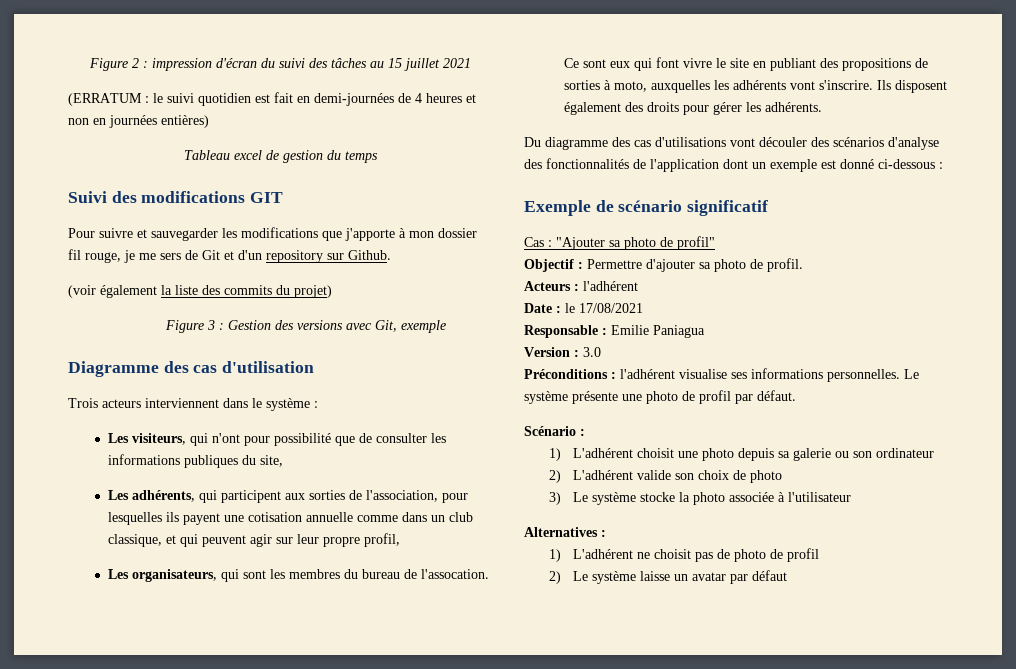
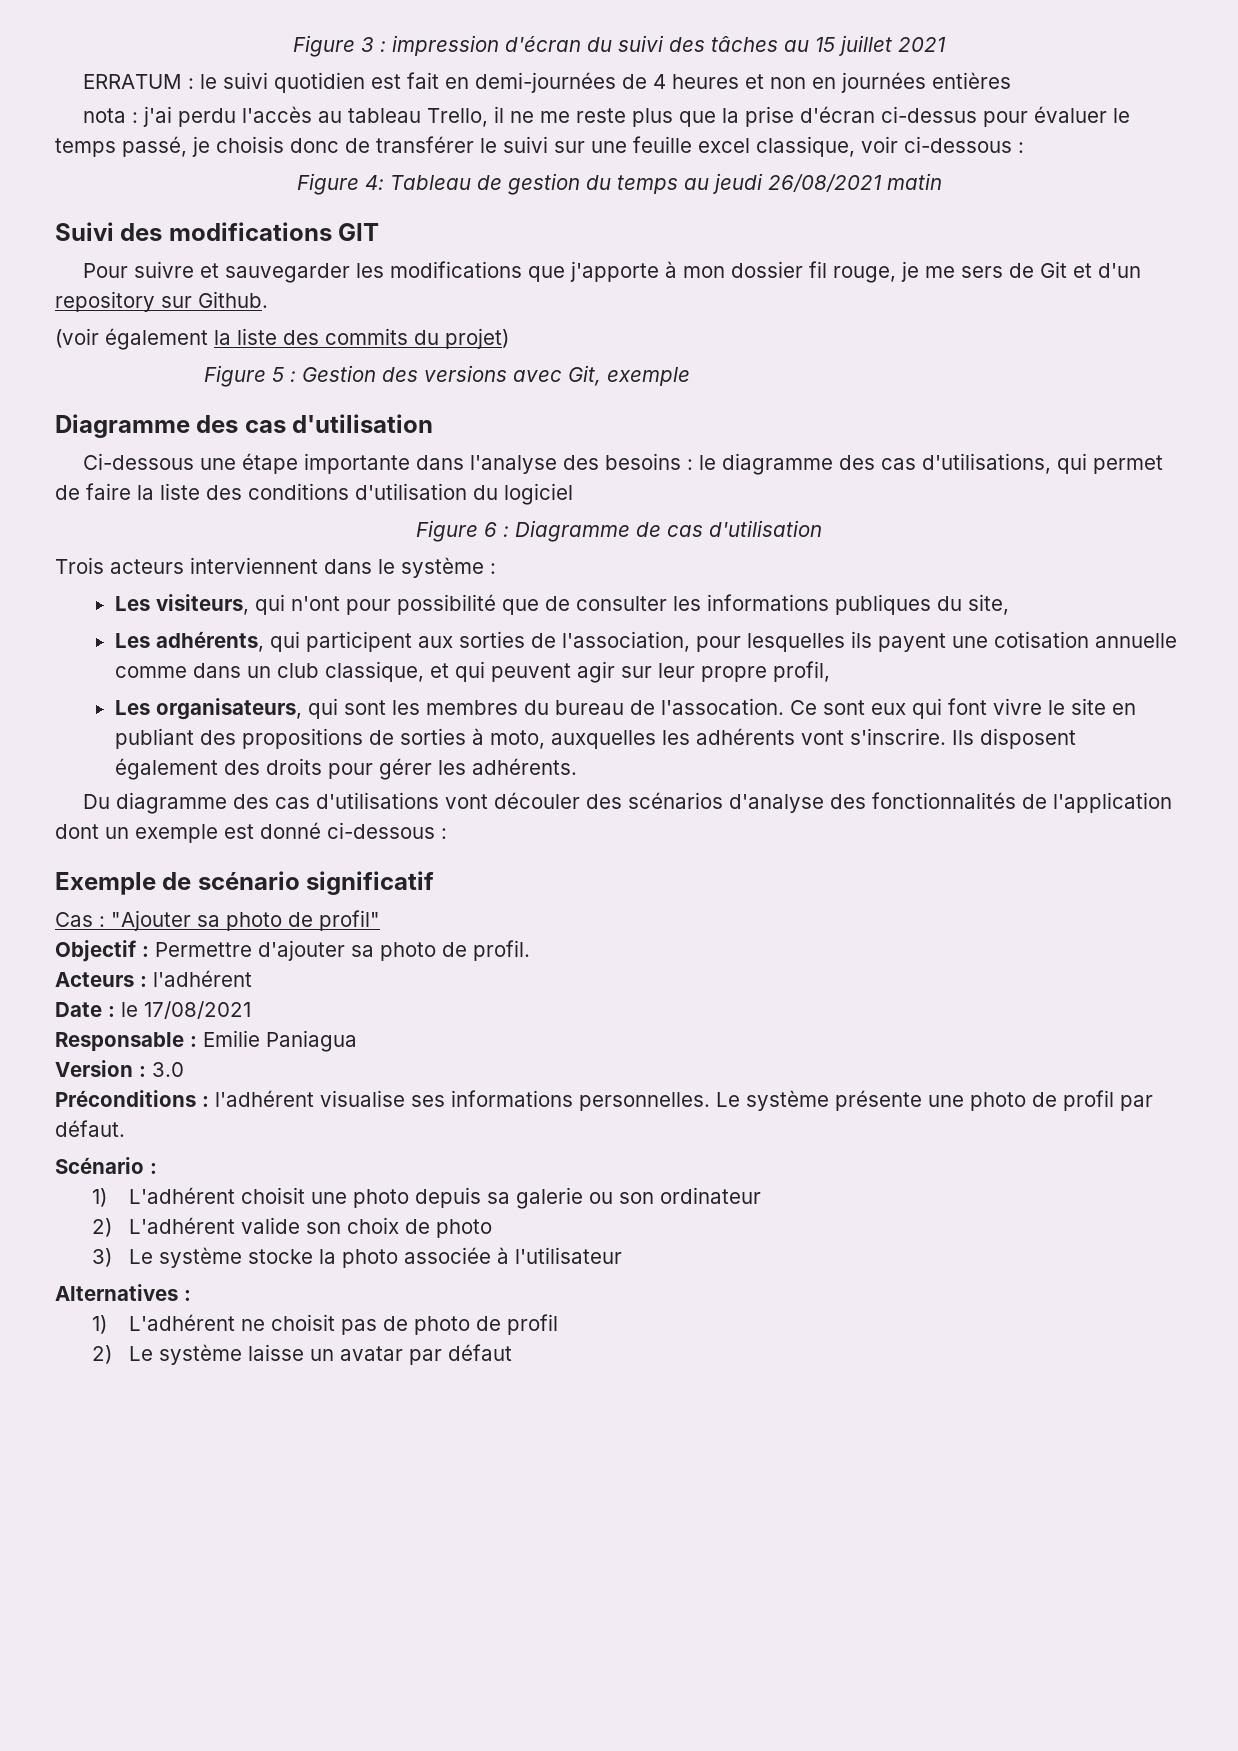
- Figure 2 : impression d'écran du suivi des tâches au 15 juillet 2021
+ Figure 3 : impression d'écran du suivi des tâches au 15 juillet 2021
- (ERRATUM : le suivi quotidien est fait en demi-journées de 4 heures et non en journées entières)
- Tableau excel de gestion du temps
+ ERRATUM : le suivi quotidien est fait en demi-journées de 4 heures et non en journées entières
+ nota : j'ai perdu l'accès au tableau Trello, il ne me reste plus que la prise d'écran ci-dessus pour évaluer le temps passé, je choisis donc de transférer le suivi sur une feuille excel classique, voir ci-dessous :
+ Figure 4: Tableau de gestion du temps au jeudi 26/08/2021 matin
- Figure 3 : Gestion des versions avec Git, exemple
+ Figure 5 : Gestion des versions avec Git, exemple
+ Ci-dessous une étape importante dans l'analyse des besoins : le diagramme des cas d'utilisations, qui permet de faire la liste des conditions d'utilisation du logiciel
+ Figure 6 : Diagramme de cas d'utilisation

